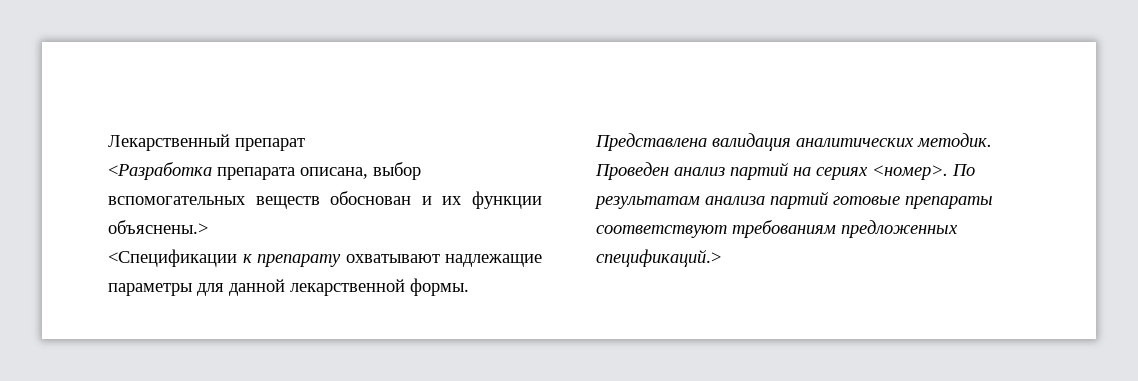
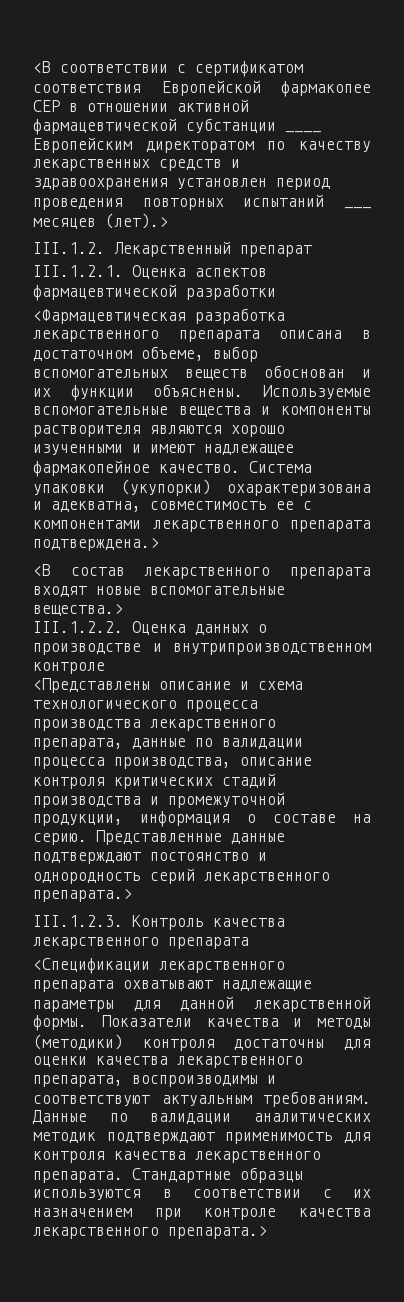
- Лекарственный препарат
- <Разработка препарата описана, выбор вспомогательных веществ обоснован и их функции объяснены.>
+ <В соответствии с сертификатом соответствия Европейской фармакопее СЕР в отношении активной фармацевтической субстанции ____ Европейским директоратом по качеству лекарственных средств и здравоохранения установлен период проведения повторных испытаний ___ месяцев (лет).>
+ III.1.2. Лекарственный препарат
+ III.1.2.1. Оценка аспектов фармацевтической разработки
+ <Фармацевтическая разработка лекарственного препарата описана в достаточном объеме, выбор вспомогательных веществ обоснован и их функции объяснены. Используемые вспомогательные вещества и компоненты растворителя являются хорошо изученными и имеют надлежащее фармакопейное качество. Система упаковки (укупорки) охарактеризована и адекватна, совместимость ее с компонентами лекарственного препарата подтверждена.>
+ <В состав лекарственного препарата входят новые вспомогательные вещества.>
+ III.1.2.2. Оценка данных о производстве и внутрипроизводственном контроле
+ <Представлены описание и схема технологического процесса производства лекарственного препарата, данные по валидации процесса производства, описание контроля критических стадий производства и промежуточной продукции, информация о составе на серию. Представленные данные подтверждают постоянство и однородность серий лекарственного препарата.>
+ III.1.2.3. Контроль качества лекарственного препарата
- <Спецификации к препарату охватывают надлежащие параметры для данной лекарственной формы.
+ <Спецификации лекарственного препарата охватывают надлежащие параметры для данной лекарственной формы.
- Представлена валидация аналитических методик. Проведен анализ партий на сериях <номер>. По результатам анализа партий готовые препараты соответствуют требованиям предложенных спецификаций.>
+ Показатели качества и методы (методики) контроля достаточны для оценки качества лекарственного препарата, воспроизводимы и соответствуют актуальным требованиям. Данные по валидации аналитических методик подтверждают применимость для контроля качества лекарственного препарата. Стандартные образцы используются в соответствии с их назначением при контроле качества лекарственного препарата.>

